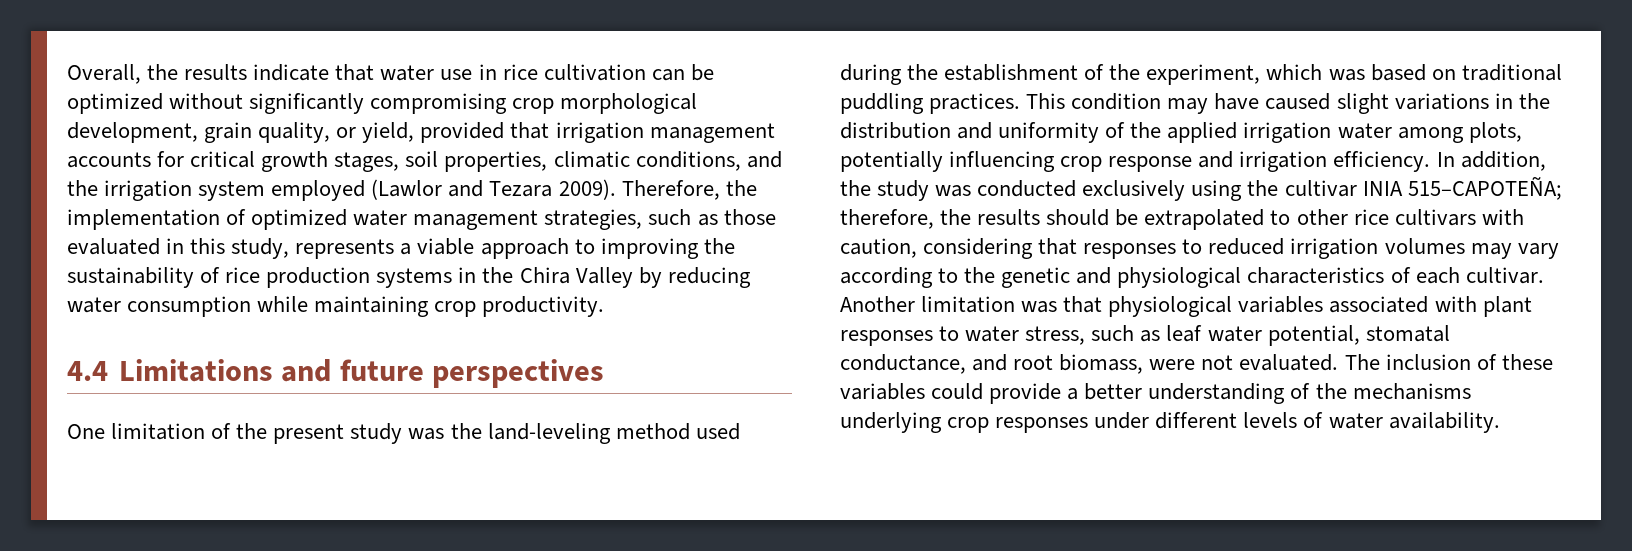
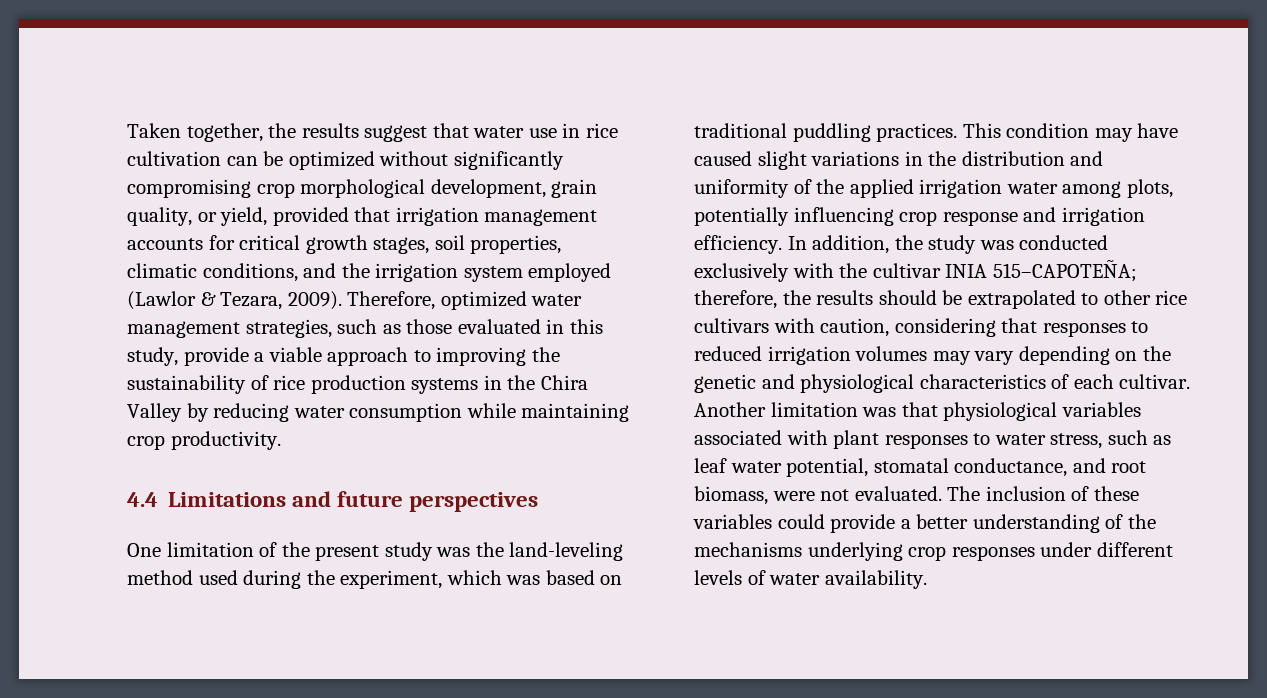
- Overall, the results indicate that water use in rice cultivation can be optimized without significantly compromising crop morphological development, grain quality, or yield, provided that irrigation management accounts for critical growth stages, soil properties, climatic conditions, and the irrigation system employed (Lawlor and Tezara 2009). Therefore, the implementation of optimized water management strategies, such as those evaluated in this study, represents a viable approach to improving the sustainability of rice production systems in the Chira Valley by reducing water consumption while maintaining crop productivity.
+ Taken together, the results suggest that water use in rice cultivation can be optimized without significantly compromising crop morphological development, grain quality, or yield, provided that irrigation management accounts for critical growth stages, soil properties, climatic conditions, and the irrigation system employed (Lawlor & Tezara, 2009). Therefore, optimized water management strategies, such as those evaluated in this study, provide a viable approach to improving the sustainability of rice production systems in the Chira Valley by reducing water consumption while maintaining crop productivity.
- One limitation of the present study was the land-leveling method used during the establishment of the experiment, which was based on traditional puddling practices.
+ One limitation of the present study was the land-leveling method used during the experiment, which was based on traditional puddling practices.
- In addition, the study was conducted exclusively using the cultivar INIA 515–CAPOTEÑA; therefore, the results should be extrapolated to other rice cultivars with caution, considering that responses to reduced irrigation volumes may vary according to the genetic and physiological characteristics of each cultivar.
+ In addition, the study was conducted exclusively with the cultivar INIA 515–CAPOTEÑA; therefore, the results should be extrapolated to other rice cultivars with caution, considering that responses to reduced irrigation volumes may vary depending on the genetic and physiological characteristics of each cultivar.

